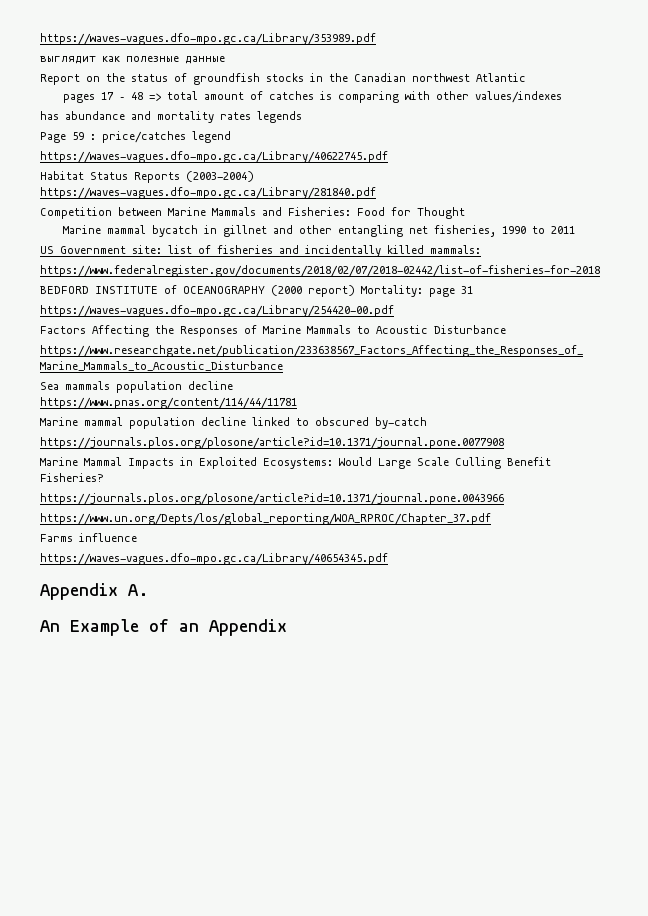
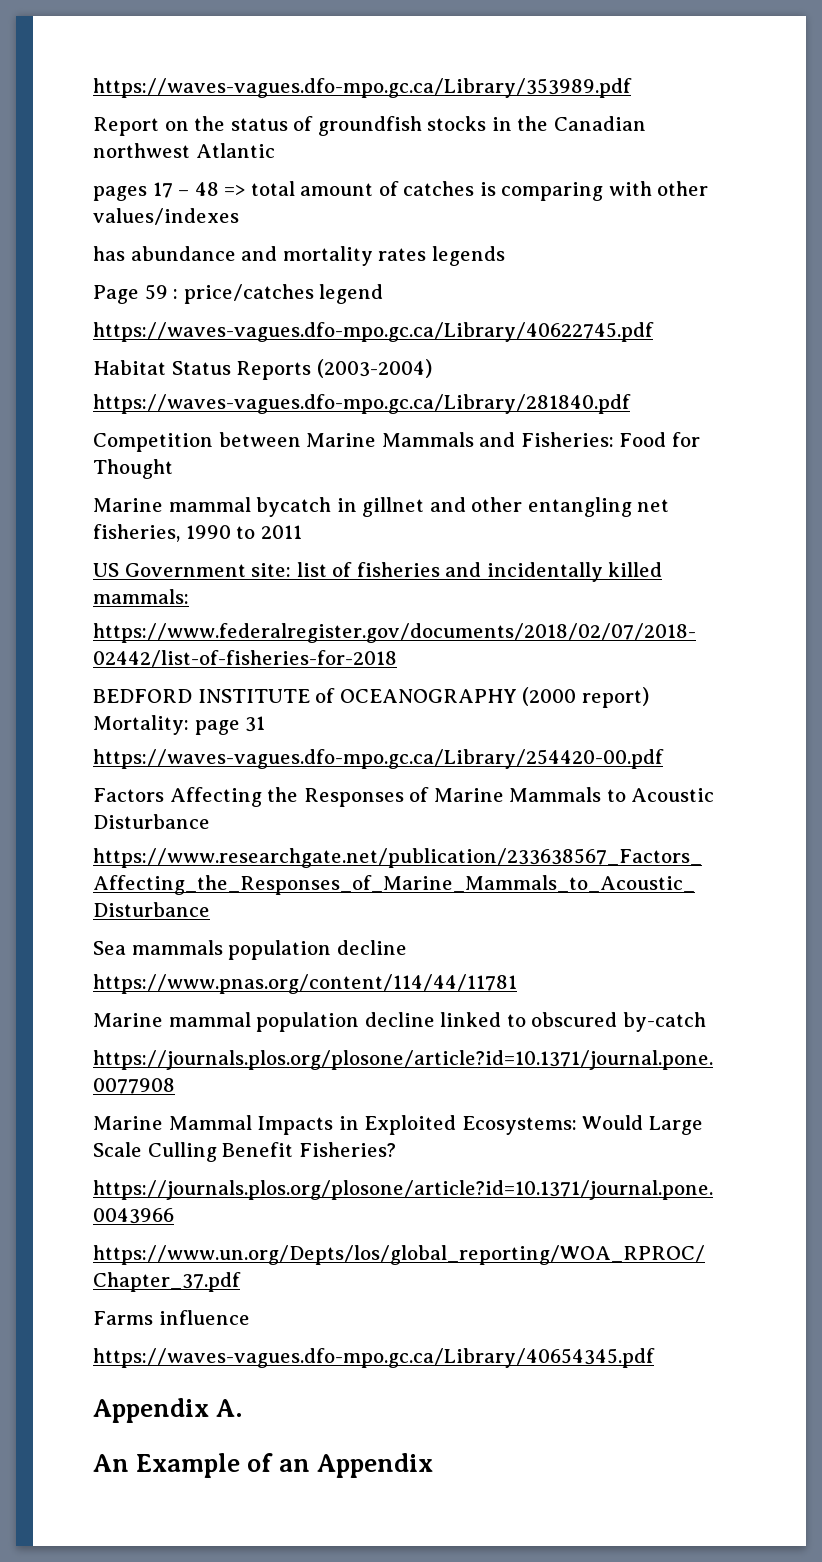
- выглядит как полезные данные

